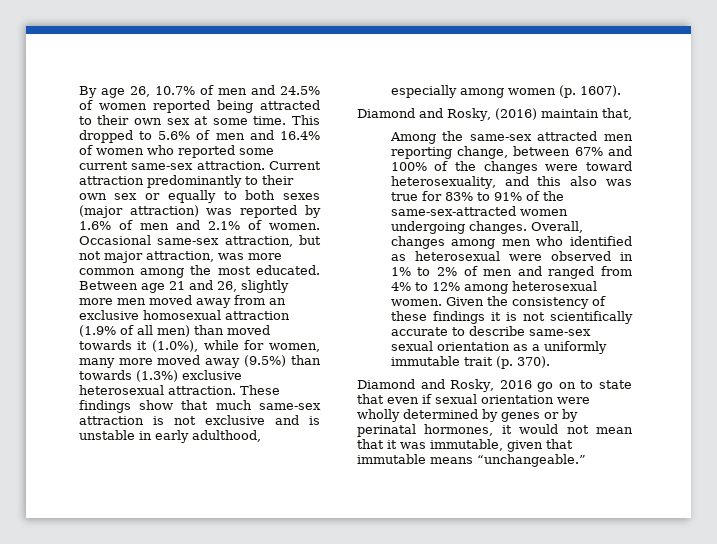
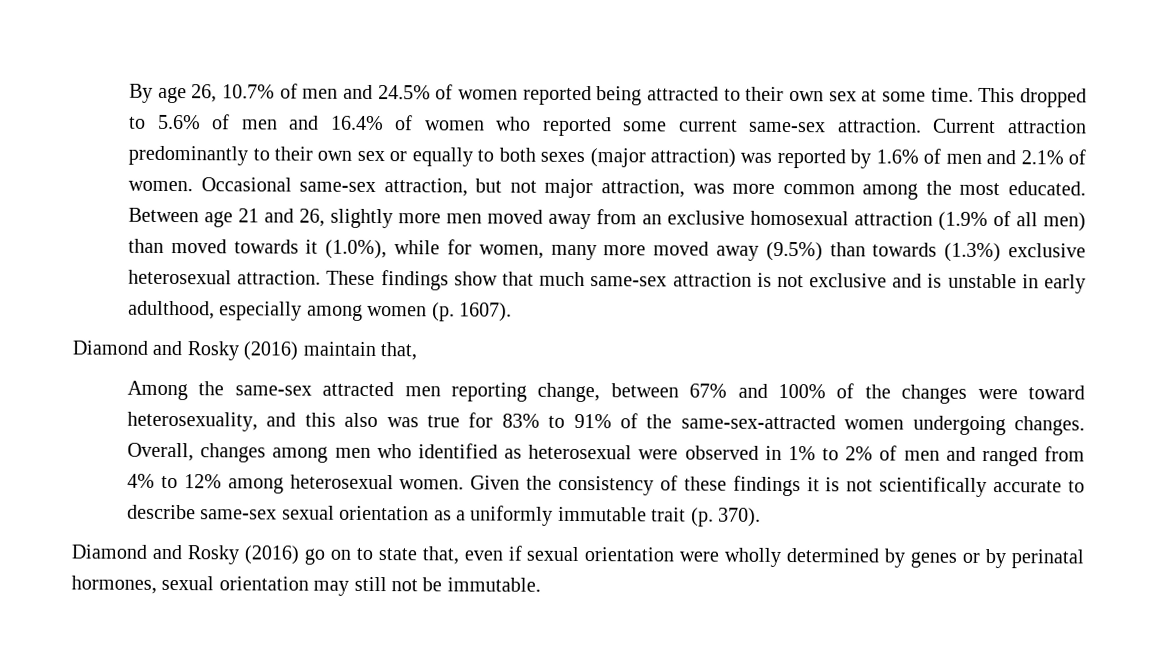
- Diamond and Rosky, (2016) maintain that,
+ Diamond and Rosky (2016) maintain that,
- Diamond and Rosky, 2016 go on to state that even if sexual orientation were wholly determined by genes or by perinatal hormones, it would not mean that it was immutable, given that immutable means “unchangeable.”
+ Diamond and Rosky (2016) go on to state that, even if sexual orientation were wholly determined by genes or by perinatal hormones, sexual orientation may still not be immutable.

